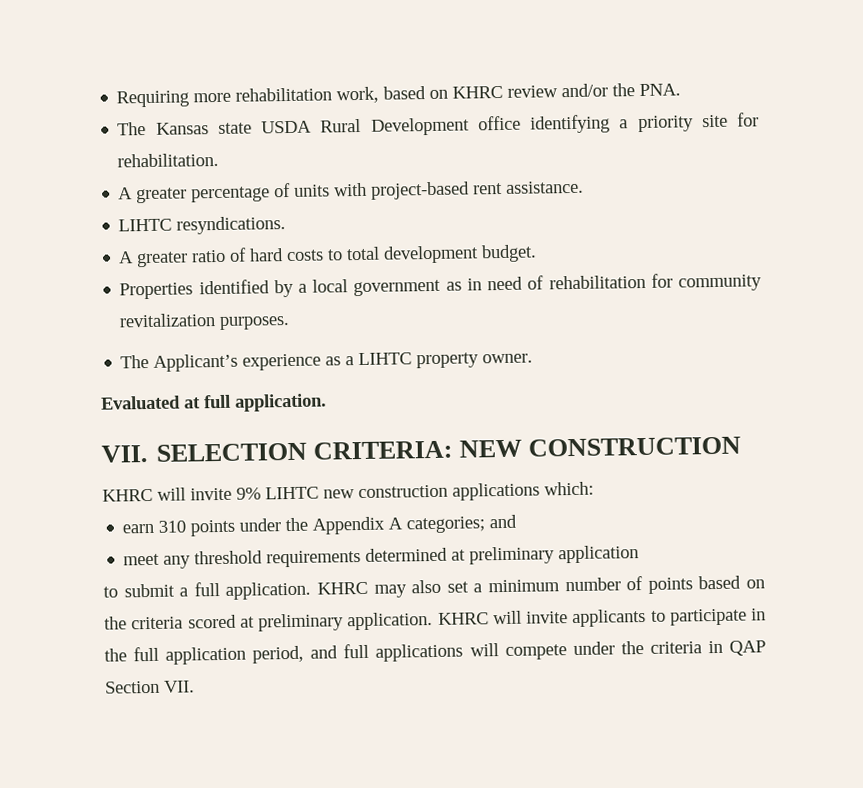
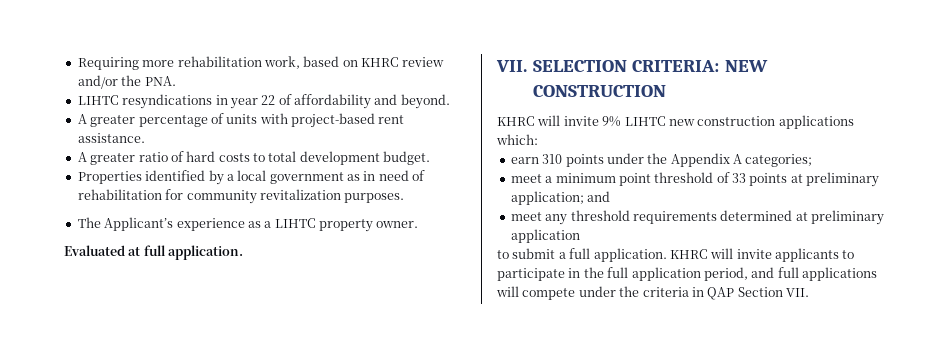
- The Kansas state USDA Rural Development office identifying a priority site for rehabilitation.
+ LIHTC resyndications in year 22 of affordability and beyond.
- LIHTC resyndications.
- earn 310 points under the Appendix A categories; and
+ earn 310 points under the Appendix A categories;
+ meet a minimum point threshold of 33 points at preliminary application; and
- KHRC may also set a minimum number of points based on the criteria scored at preliminary application. KHRC will invite applicants to participate in the full application period, and full applications will compete under the criteria in QAP Section VII.
+ KHRC will invite applicants to participate in the full application period, and full applications will compete under the criteria in QAP Section VII.

